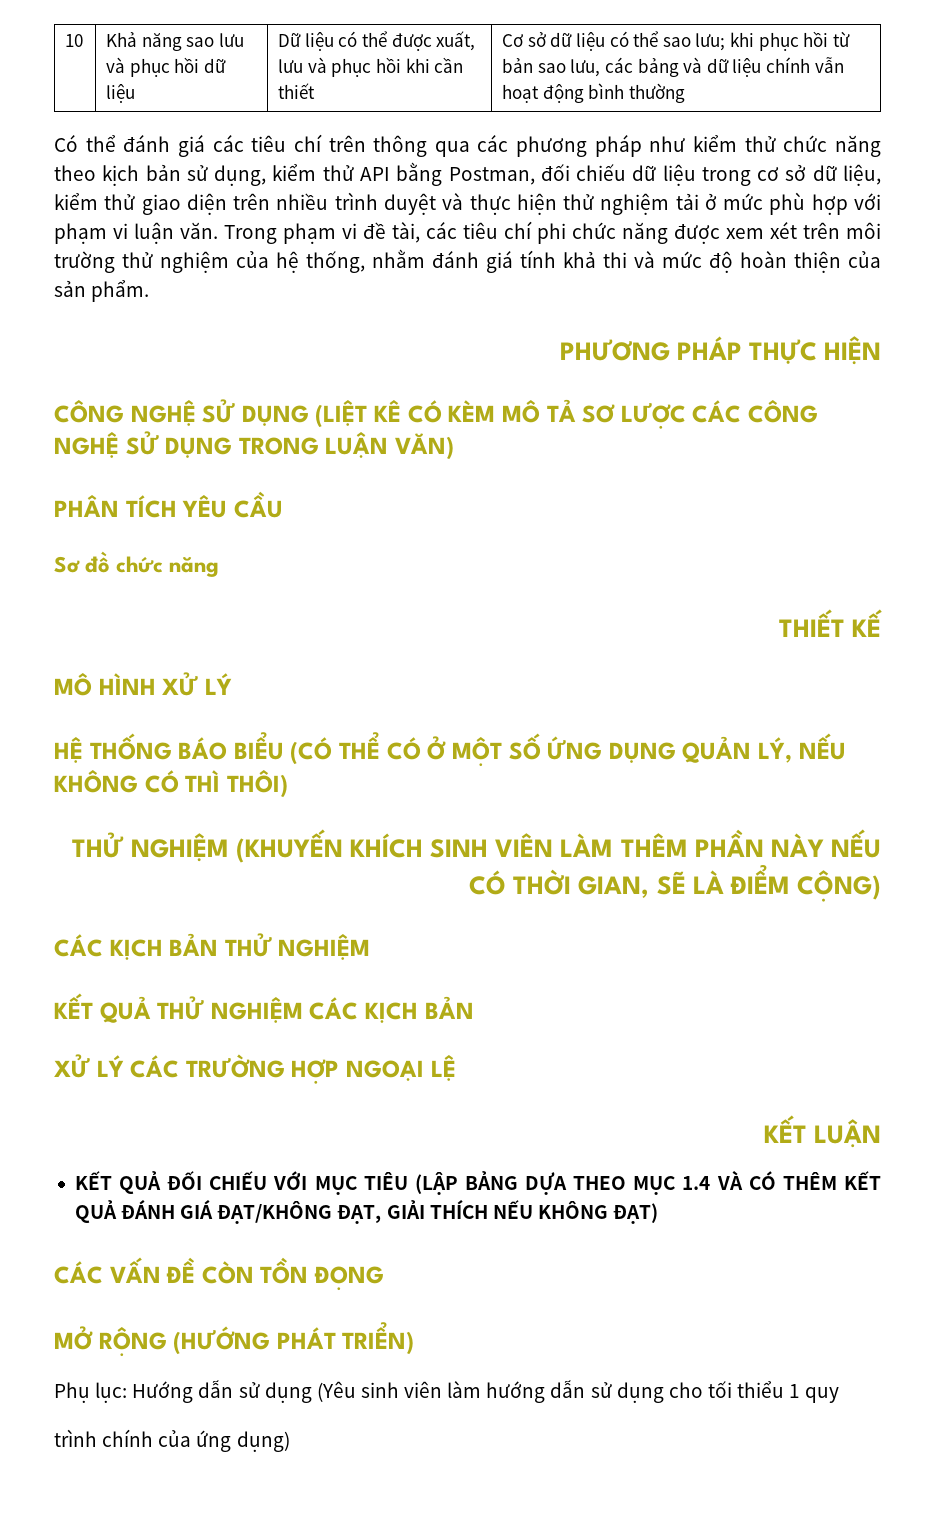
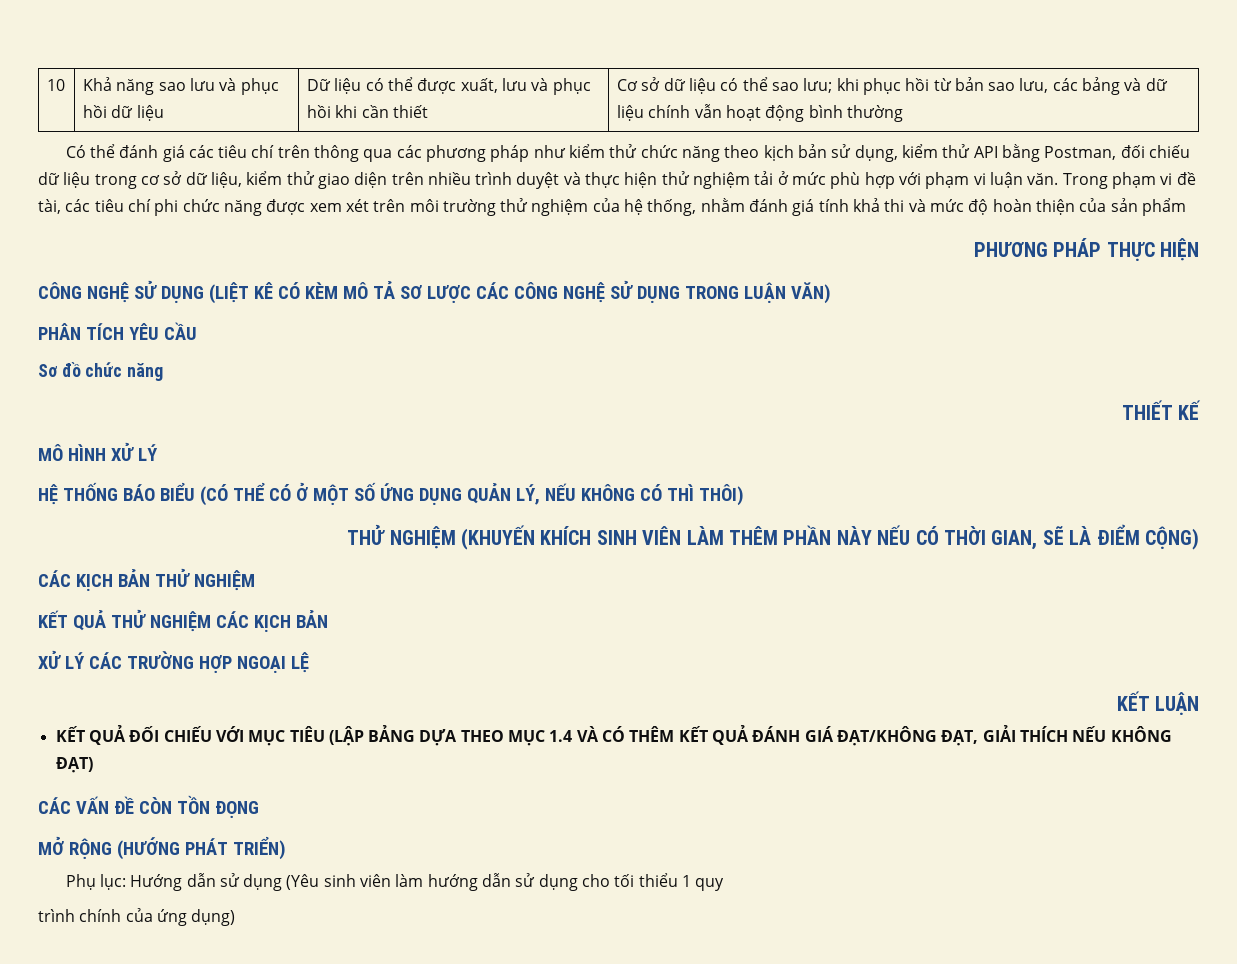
- Trong phạm vi đề tài, các tiêu chí phi chức năng được xem xét trên môi trường thử nghiệm của hệ thống, nhằm đánh giá tính khả thi và mức độ hoàn thiện của sản phẩm.
+ Trong phạm vi đề tài, các tiêu chí phi chức năng được xem xét trên môi trường thử nghiệm của hệ thống, nhằm đánh giá tính khả thi và mức độ hoàn thiện của sản phẩm

